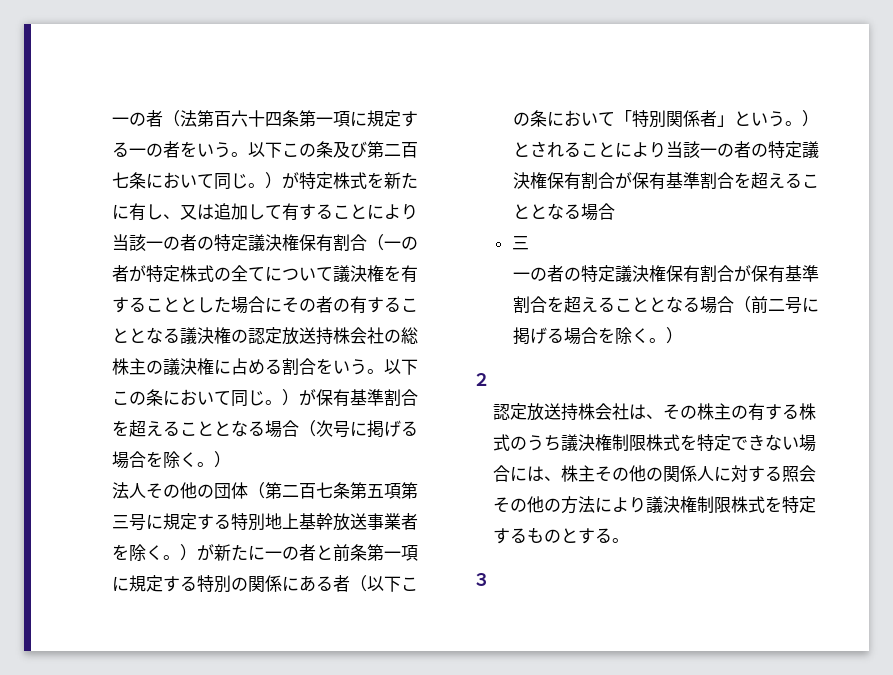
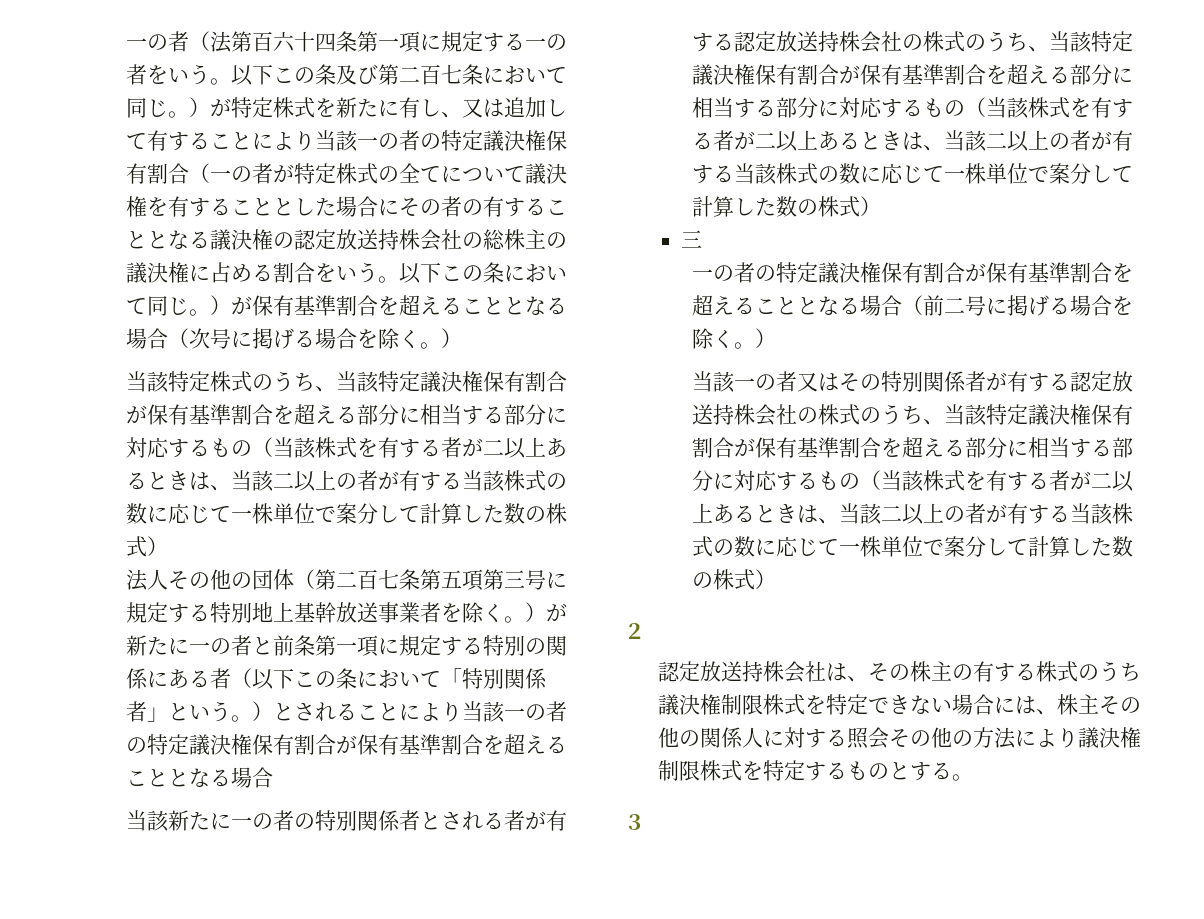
+ 当該特定株式のうち、当該特定議決権保有割合が保有基準割合を超える部分に相当する部分に対応するもの（当該株式を有する者が二以上あるときは、当該二以上の者が有する当該株式の数に応じて一株単位で案分して計算した数の株式）
+ 当該新たに一の者の特別関係者とされる者が有する認定放送持株会社の株式のうち、当該特定議決権保有割合が保有基準割合を超える部分に相当する部分に対応するもの（当該株式を有する者が二以上あるときは、当該二以上の者が有する当該株式の数に応じて一株単位で案分して計算した数の株式）
+ 当該一の者又はその特別関係者が有する認定放送持株会社の株式のうち、当該特定議決権保有割合が保有基準割合を超える部分に相当する部分に対応するもの（当該株式を有する者が二以上あるときは、当該二以上の者が有する当該株式の数に応じて一株単位で案分して計算した数の株式）

